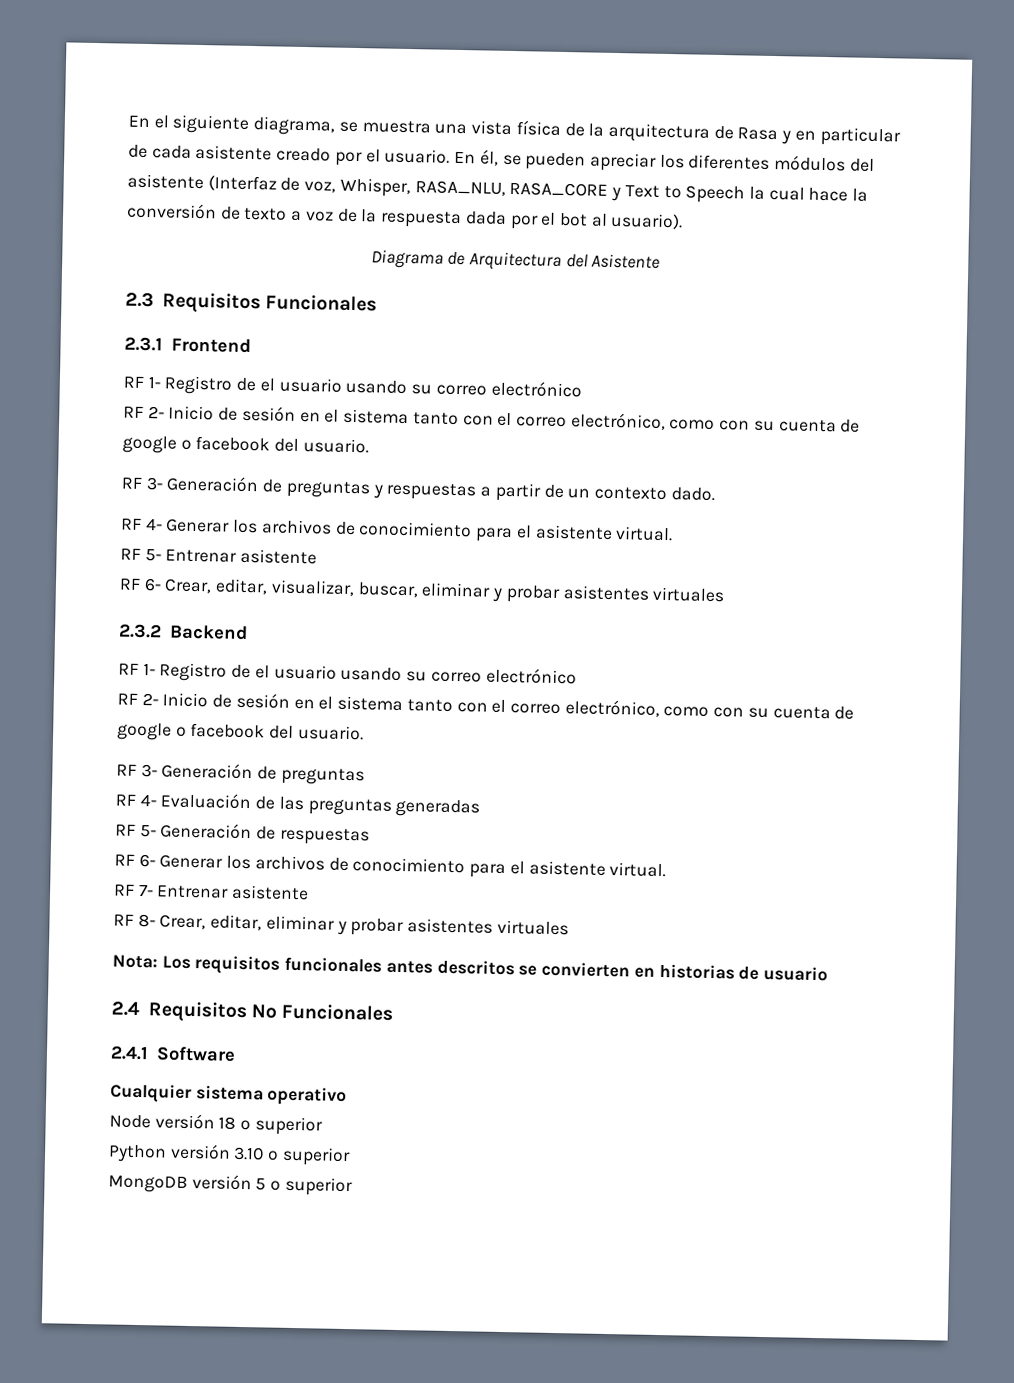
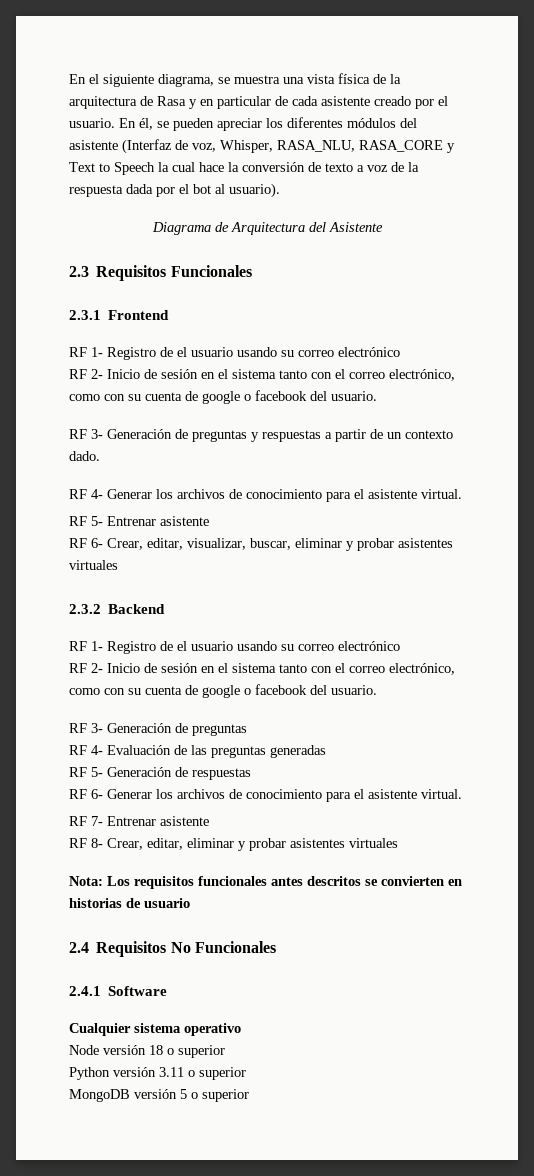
- Python versión 3.10 o superior
+ Python versión 3.11 o superior

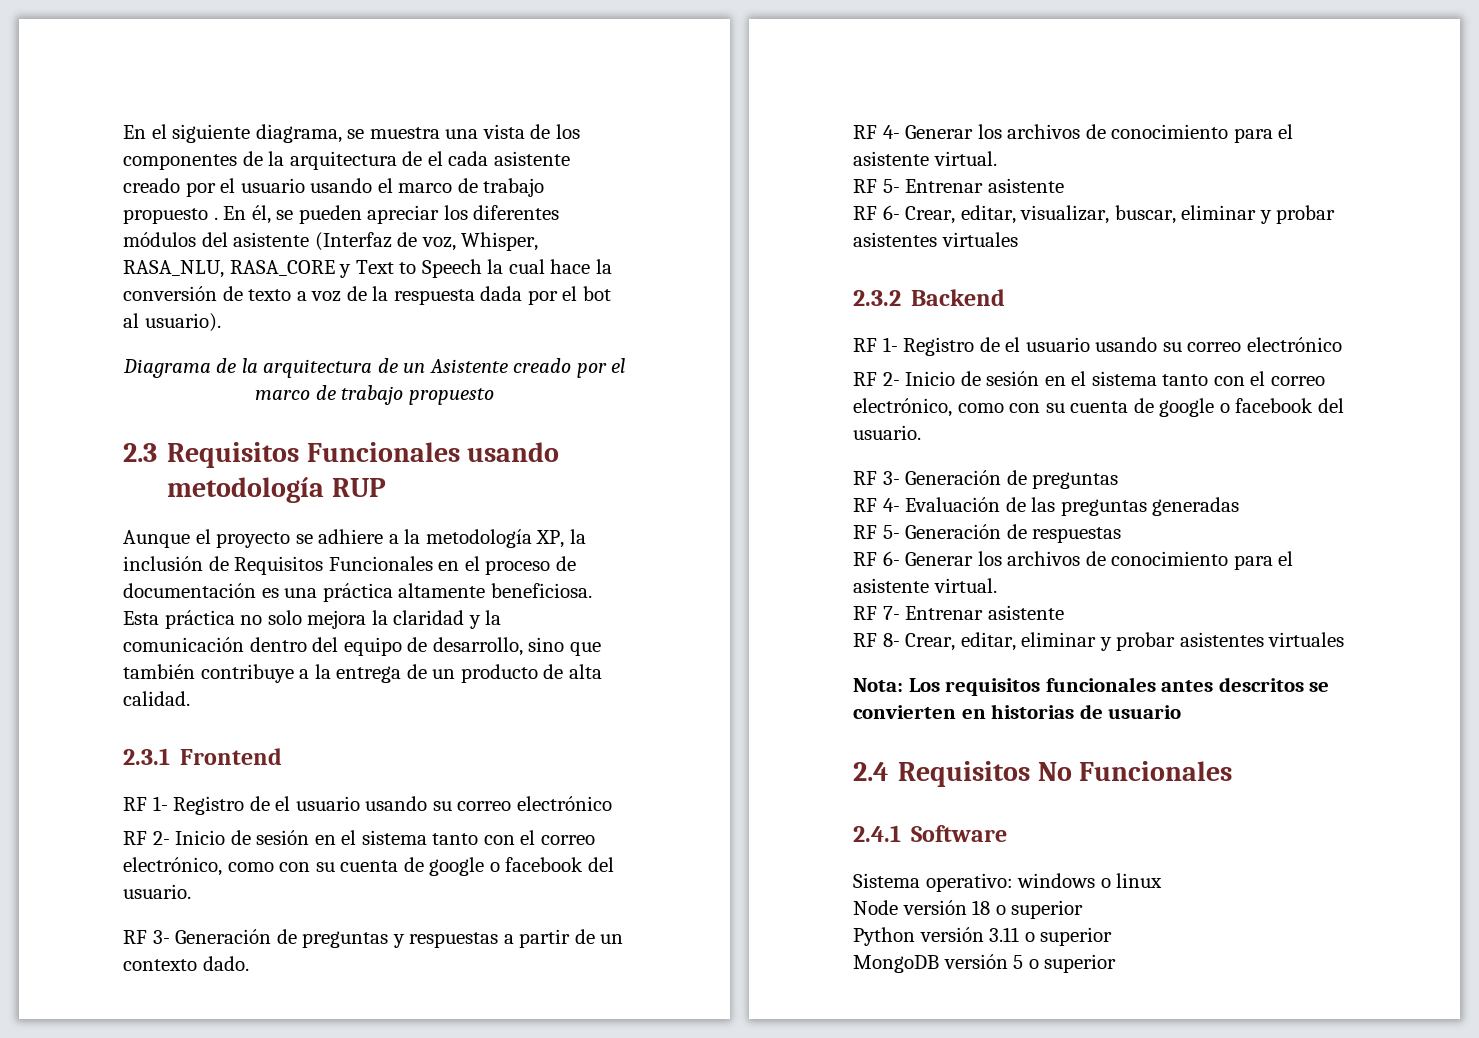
- En el siguiente diagrama, se muestra una vista física de la arquitectura de Rasa y en particular de cada asistente creado por el usuario.
+ En el siguiente diagrama, se muestra una vista de los componentes de la arquitectura de el cada asistente creado por el usuario usando el marco de trabajo propuesto .
- Diagrama de Arquitectura del Asistente
- 2.3 Requisitos Funcionales
+ Diagrama de la arquitectura de un Asistente creado por el marco de trabajo propuesto
+ 2.3 Requisitos Funcionales usando metodología RUP
+ Aunque el proyecto se adhiere a la metodología XP, la inclusión de Requisitos Funcionales en el proceso de documentación es una práctica altamente beneficiosa. Esta práctica no solo mejora la claridad y la comunicación dentro del equipo de desarrollo, sino que también contribuye a la entrega de un producto de alta calidad.
- Cualquier sistema operativo
+ Sistema operativo: windows o linux

